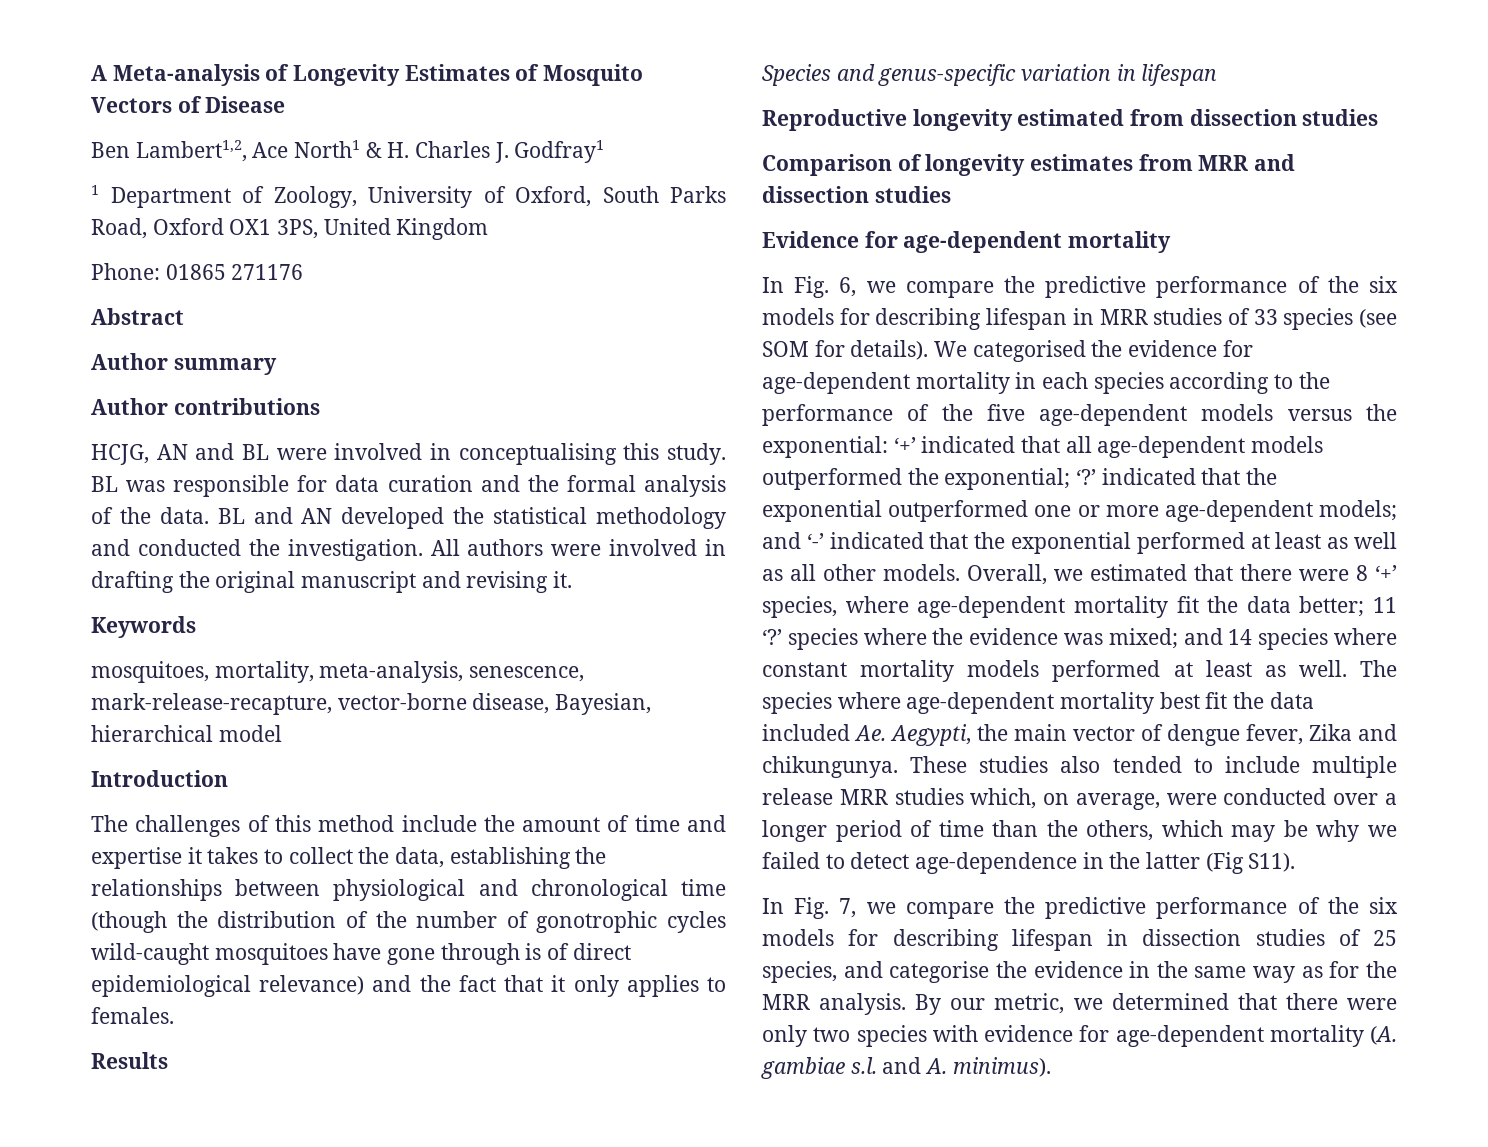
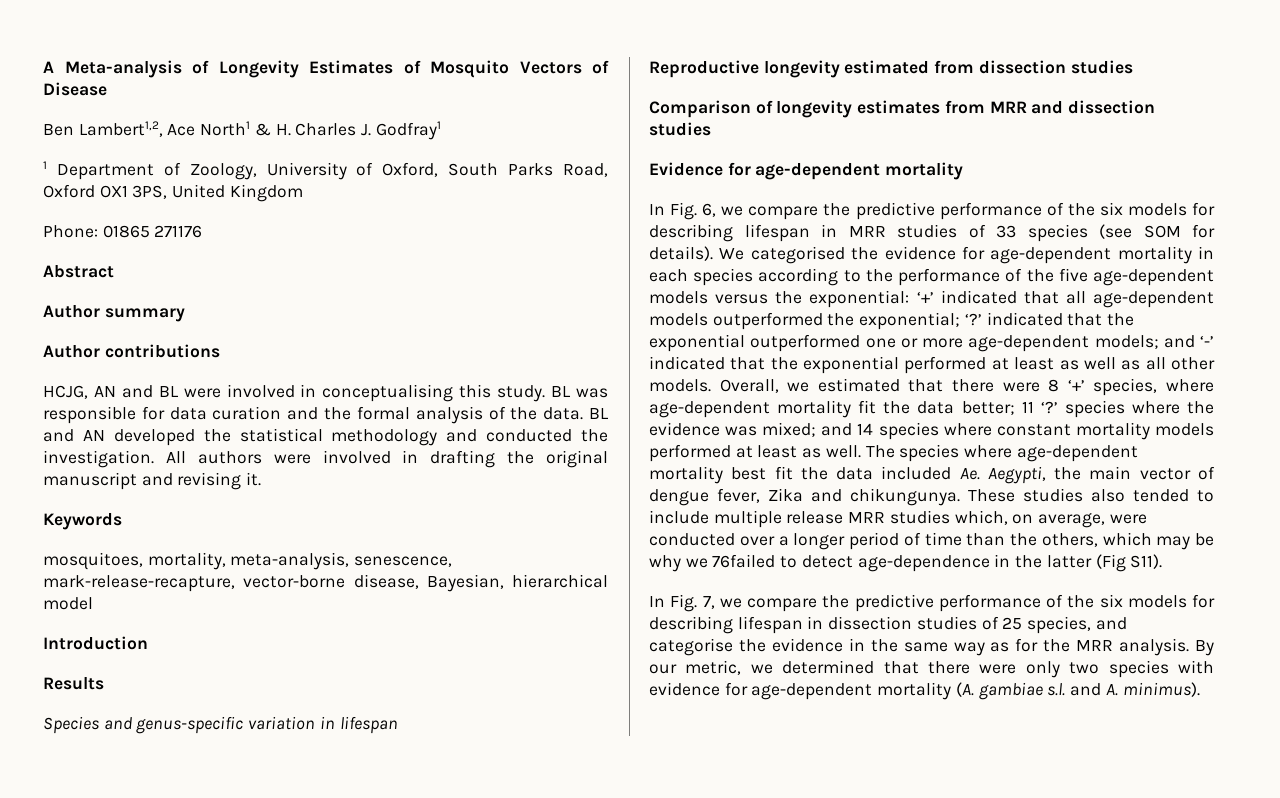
- The challenges of this method include the amount of time and expertise it takes to collect the data, establishing the relationships between physiological and chronological time (though the distribution of the number of gonotrophic cycles wild-caught mosquitoes have gone through is of direct epidemiological relevance) and the fact that it only applies to females.
- These studies also tended to include multiple release MRR studies which, on average, were conducted over a longer period of time than the others, which may be why we failed to detect age-dependence in the latter (Fig S11).
+ These studies also tended to include multiple release MRR studies which, on average, were conducted over a longer period of time than the others, which may be why we 76failed to detect age-dependence in the latter (Fig S11).

